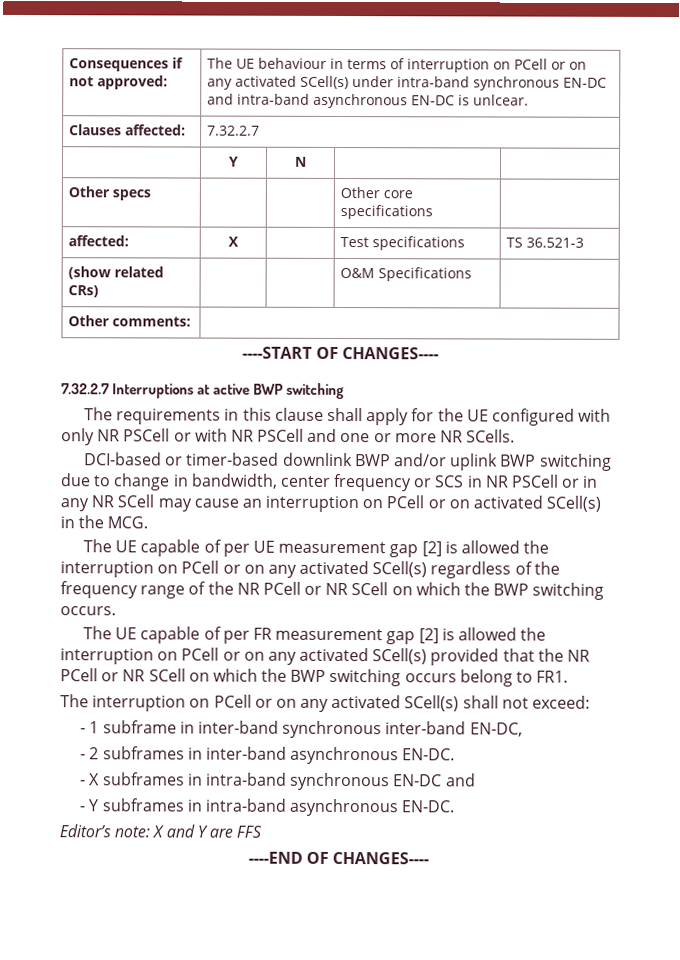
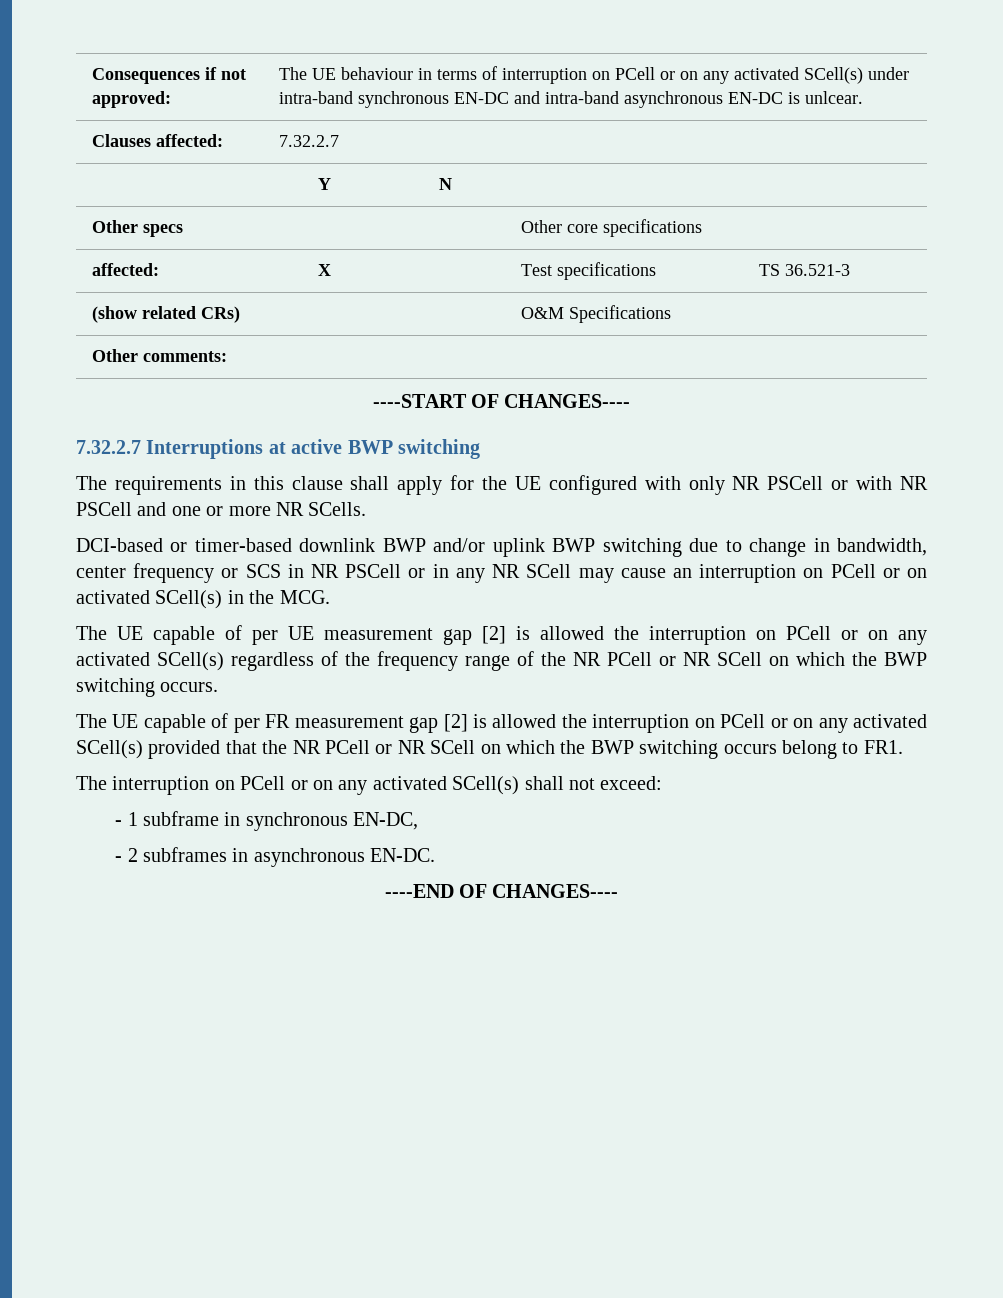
- - 1 subframe in inter-band synchronous inter-band EN-DC,
+ - 1 subframe in synchronous EN-DC,
- - 2 subframes in inter-band asynchronous EN-DC.
- - X subframes in intra-band synchronous EN-DC and
- - Y subframes in intra-band asynchronous EN-DC.
- Editor’s note: X and Y are FFS
+ - 2 subframes in asynchronous EN-DC.

